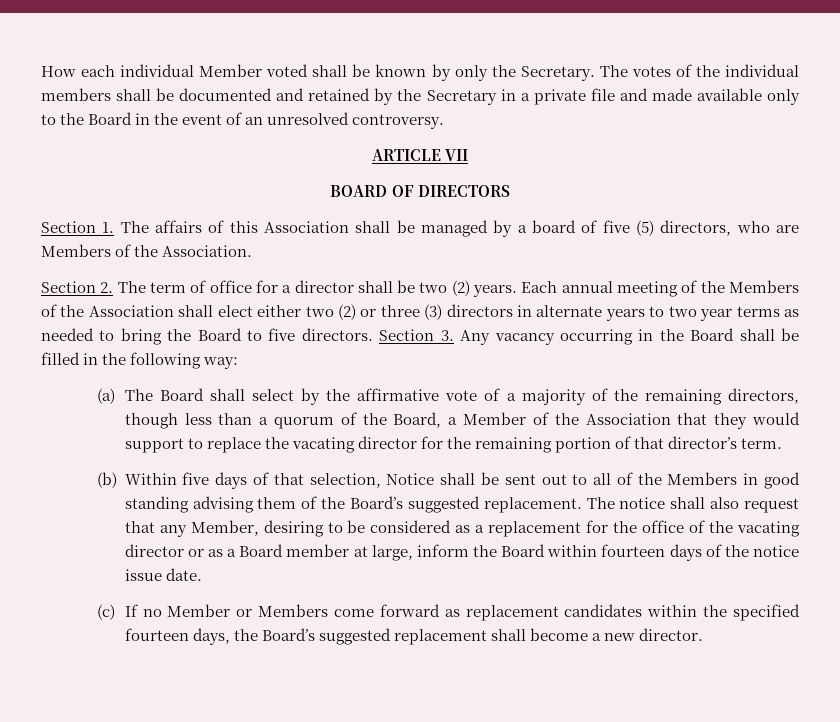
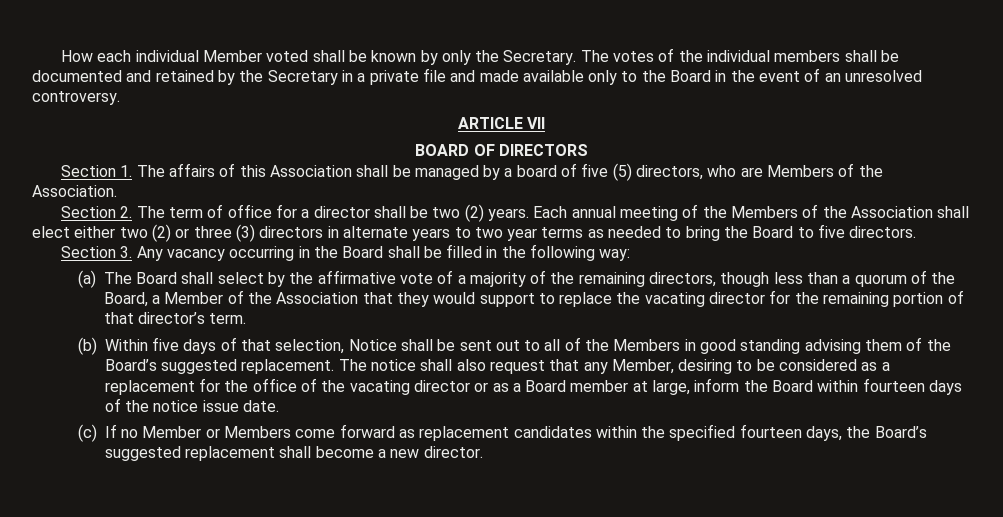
- Each annual meeting of the Members of the Association shall elect either two (2) or three (3) directors in alternate years to two year terms as needed to bring the Board to five directors. Section 3. Any vacancy occurring in the Board shall be filled in the following way:
+ Each annual meeting of the Members of the Association shall elect either two (2) or three (3) directors in alternate years to two year terms as needed to bring the Board to five directors.
+ Section 3. Any vacancy occurring in the Board shall be filled in the following way:

